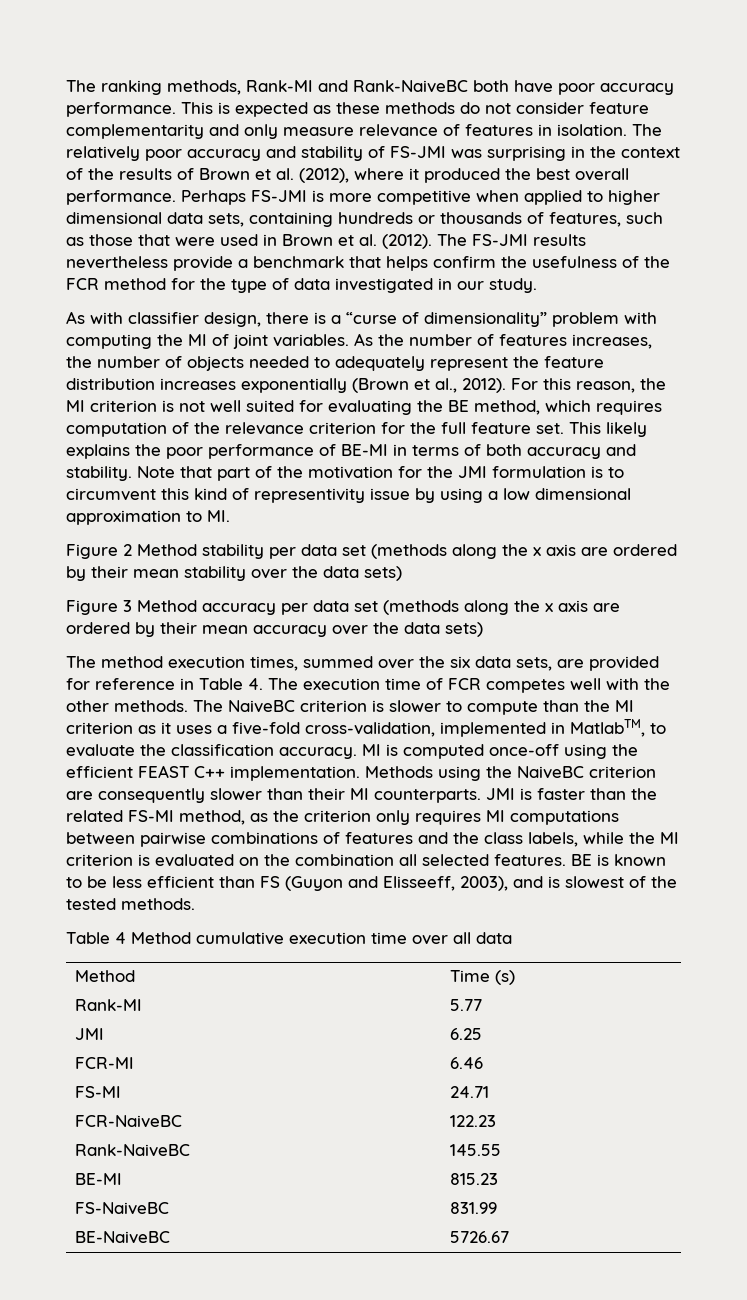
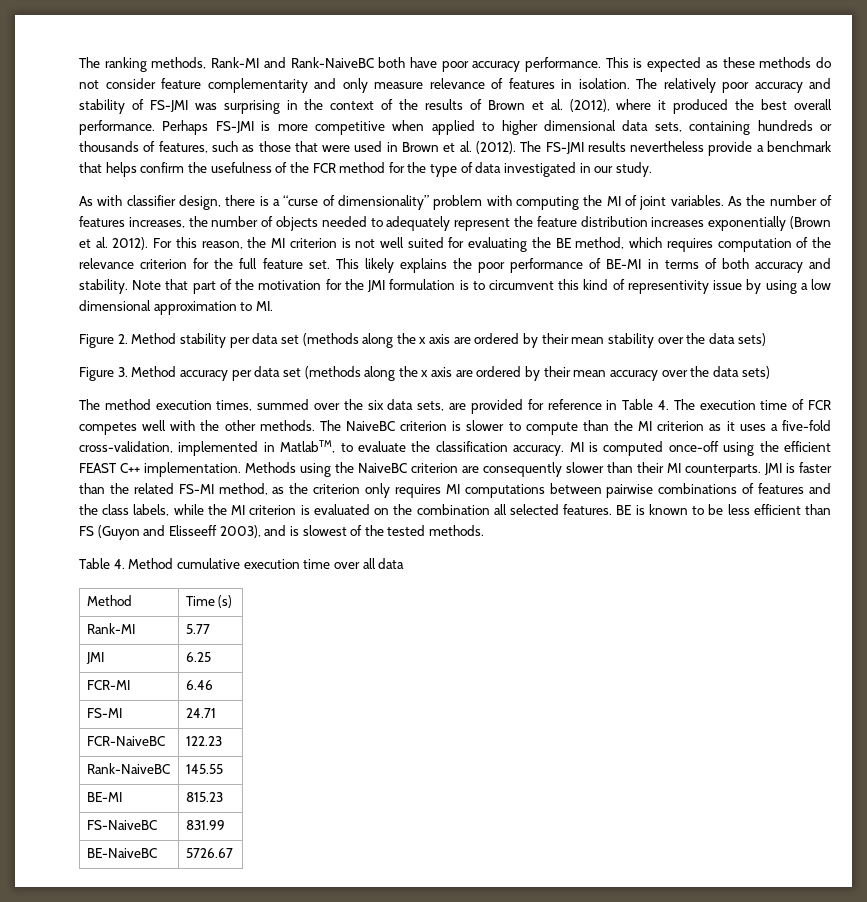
- As the number of features increases, the number of objects needed to adequately represent the feature distribution increases exponentially (Brown et al., 2012).
+ As the number of features increases, the number of objects needed to adequately represent the feature distribution increases exponentially (Brown et al. 2012).
- Figure 2 Method stability per data set (methods along the x axis are ordered by their mean stability over the data sets)
+ Figure 2. Method stability per data set (methods along the x axis are ordered by their mean stability over the data sets)
- Figure 3 Method accuracy per data set (methods along the x axis are ordered by their mean accuracy over the data sets)
+ Figure 3. Method accuracy per data set (methods along the x axis are ordered by their mean accuracy over the data sets)
- BE is known to be less efficient than FS (Guyon and Elisseeff, 2003), and is slowest of the tested methods.
+ BE is known to be less efficient than FS (Guyon and Elisseeff 2003), and is slowest of the tested methods.
- Table 4 Method cumulative execution time over all data
+ Table 4. Method cumulative execution time over all data

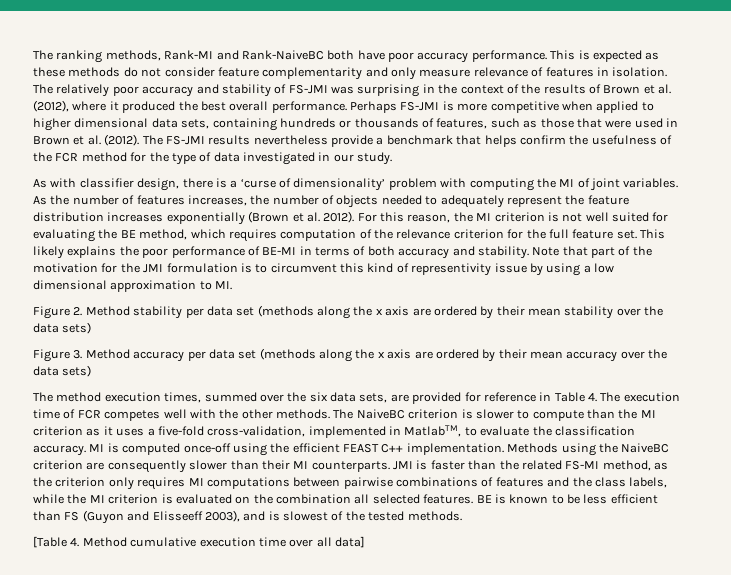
- As with classifier design, there is a “curse of dimensionality” problem with computing the MI of joint variables.
+ As with classifier design, there is a ‘curse of dimensionality’ problem with computing the MI of joint variables.
- Table 4. Method cumulative execution time over all data
- Method | Time (s)
- Rank-MI | 5.77
- JMI | 6.25
- FCR-MI | 6.46
- FS-MI | 24.71
- FCR-NaiveBC | 122.23
- Rank-NaiveBC | 145.55
- BE-MI | 815.23
- FS-NaiveBC | 831.99
- BE-NaiveBC | 5726.67
+ [Table 4. Method cumulative execution time over all data]

